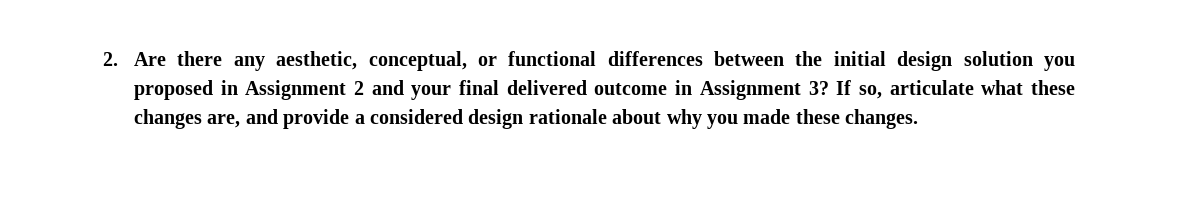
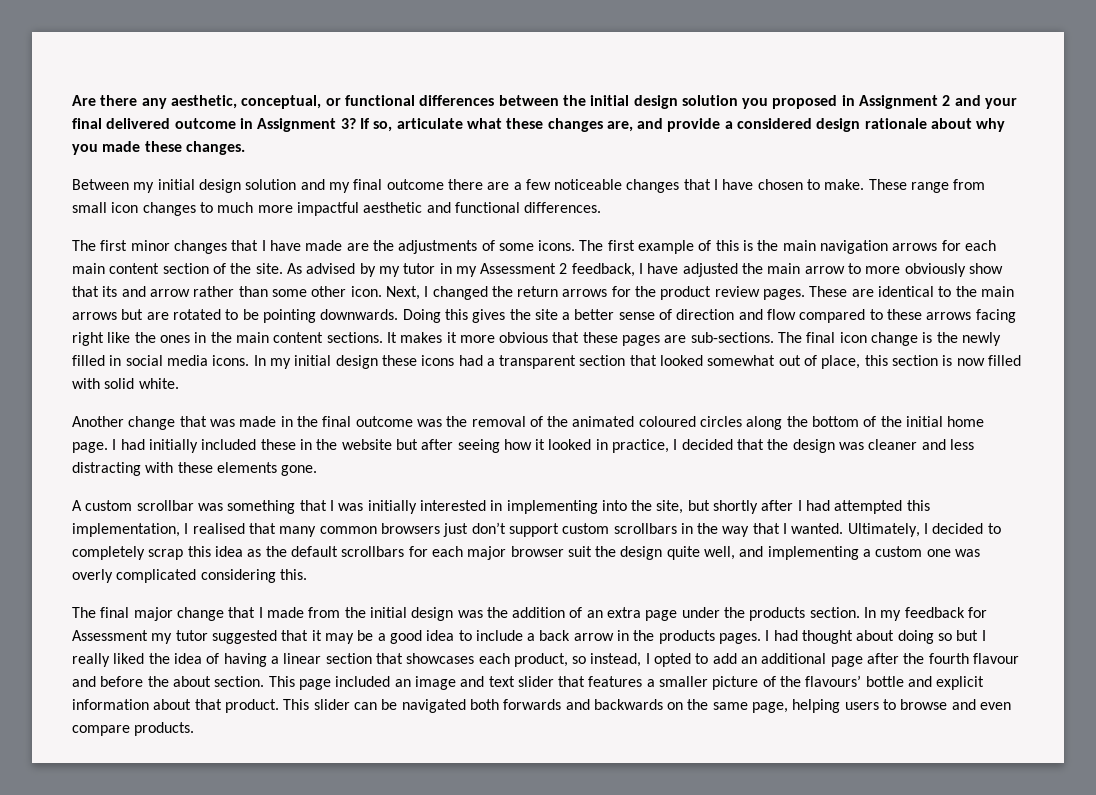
- 2. Are there any aesthetic, conceptual, or functional differences between the initial design solution you proposed in Assignment 2 and your final delivered outcome in Assignment 3?
+ Are there any aesthetic, conceptual, or functional differences between the initial design solution you proposed in Assignment 2 and your final delivered outcome in Assignment 3?
+ Between my initial design solution and my final outcome there are a few noticeable changes that I have chosen to make. These range from small icon changes to much more impactful aesthetic and functional differences.
+ The first minor changes that I have made are the adjustments of some icons. The first example of this is the main navigation arrows for each main content section of the site. As advised by my tutor in my Assessment 2 feedback, I have adjusted the main arrow to more obviously show that its and arrow rather than some other icon. Next, I changed the return arrows for the product review pages. These are identical to the main arrows but are rotated to be pointing downwards. Doing this gives the site a better sense of direction and flow compared to these arrows facing right like the ones in the main content sections. It makes it more obvious that these pages are sub-sections. The final icon change is the newly filled in social media icons. In my initial design these icons had a transparent section that looked somewhat out of place, this section is now filled with solid white.
+ Another change that was made in the final outcome was the removal of the animated coloured circles along the bottom of the initial home page. I had initially included these in the website but after seeing how it looked in practice, I decided that the design was cleaner and less distracting with these elements gone.
+ A custom scrollbar was something that I was initially interested in implementing into the site, but shortly after I had attempted this implementation, I realised that many common browsers just don’t support custom scrollbars in the way that I wanted. Ultimately, I decided to completely scrap this idea as the default scrollbars for each major browser suit the design quite well, and implementing a custom one was overly complicated considering this.
+ The final major change that I made from the initial design was the addition of an extra page under the products section. In my feedback for Assessment my tutor suggested that it may be a good idea to include a back arrow in the products pages. I had thought about doing so but I really liked the idea of having a linear section that showcases each product, so instead, I opted to add an additional page after the fourth flavour and before the about section. This page included an image and text slider that features a smaller picture of the flavours’ bottle and explicit information about that product. This slider can be navigated both forwards and backwards on the same page, helping users to browse and even compare products.

